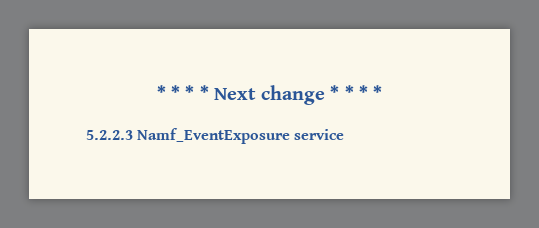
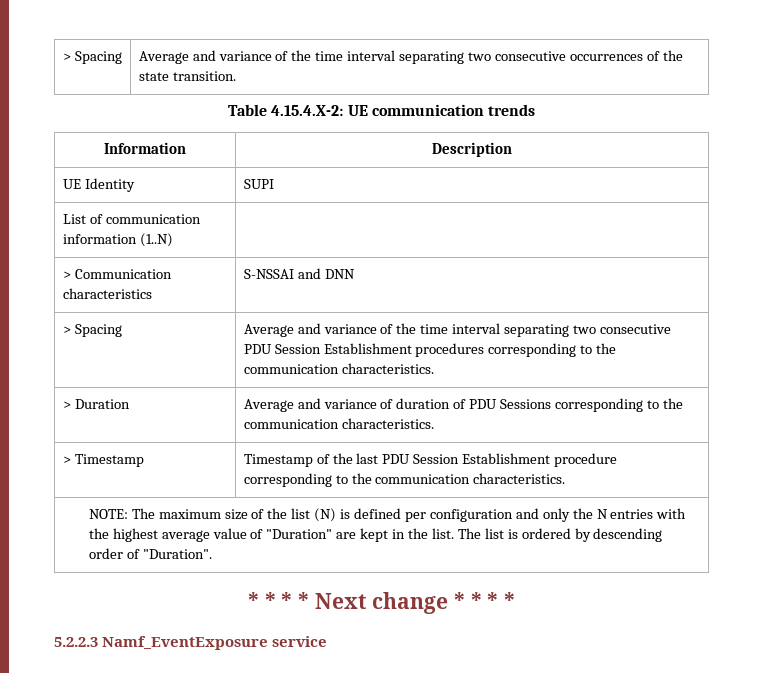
+ > Spacing | Average and variance of the time interval separating two consecutive occurrences of the state transition.
+ Table 4.15.4.X-2: UE communication trends
+ Information | Description
+ UE Identity | SUPI
+ List of communication information (1..N) |
+ > Communication characteristics | S-NSSAI and DNN
+ > Spacing | Average and variance of the time interval separating two consecutive PDU Session Establishment procedures corresponding to the communication characteristics.
+ > Duration | Average and variance of duration of PDU Sessions corresponding to the communication characteristics.
+ > Timestamp | Timestamp of the last PDU Session Establishment procedure corresponding to the communication characteristics.
+ NOTE: The maximum size of the list (N) is defined per configuration and only the N entries with the highest average value of "Duration" are kept in the list. The list is ordered by descending order of "Duration".

